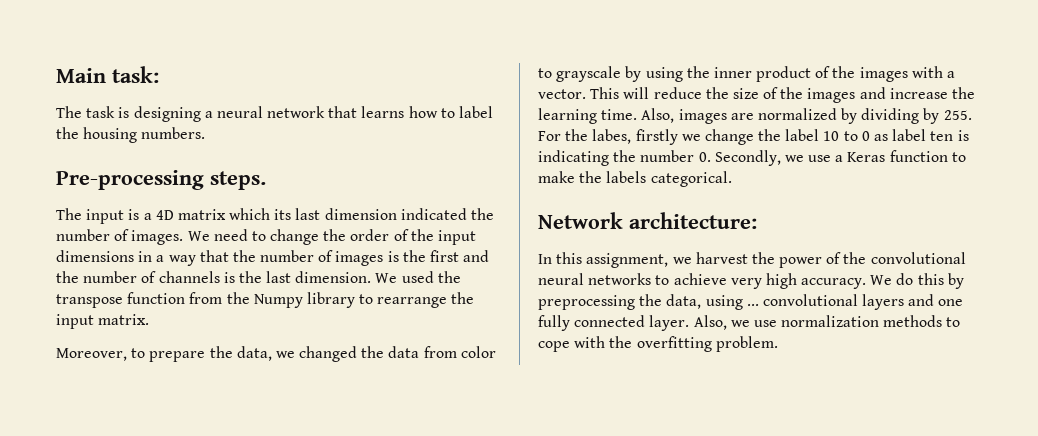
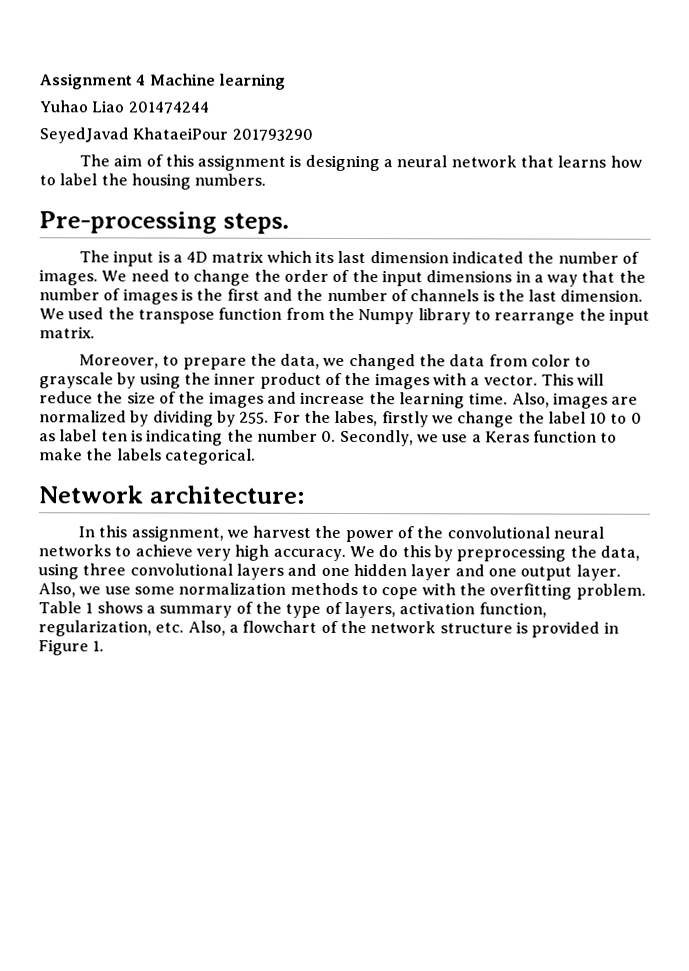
- Main task:
- The task is designing a neural network that learns how to label the housing numbers.
+ Assignment 4 Machine learning
+ Yuhao Liao 201474244
+ SeyedJavad KhataeiPour 201793290
+ The aim of this assignment is designing a neural network that learns how to label the housing numbers.
- We do this by preprocessing the data, using ... convolutional layers and one fully connected layer.
+ We do this by preprocessing the data, using three convolutional layers and one hidden layer and one output layer.
- Also, we use normalization methods to cope with the overfitting problem.
+ Also, we use some normalization methods to cope with the overfitting problem.
+ Table 1 shows a summary of the type of layers, activation function, regularization, etc. Also, a flowchart of the network structure is provided in Figure 1.

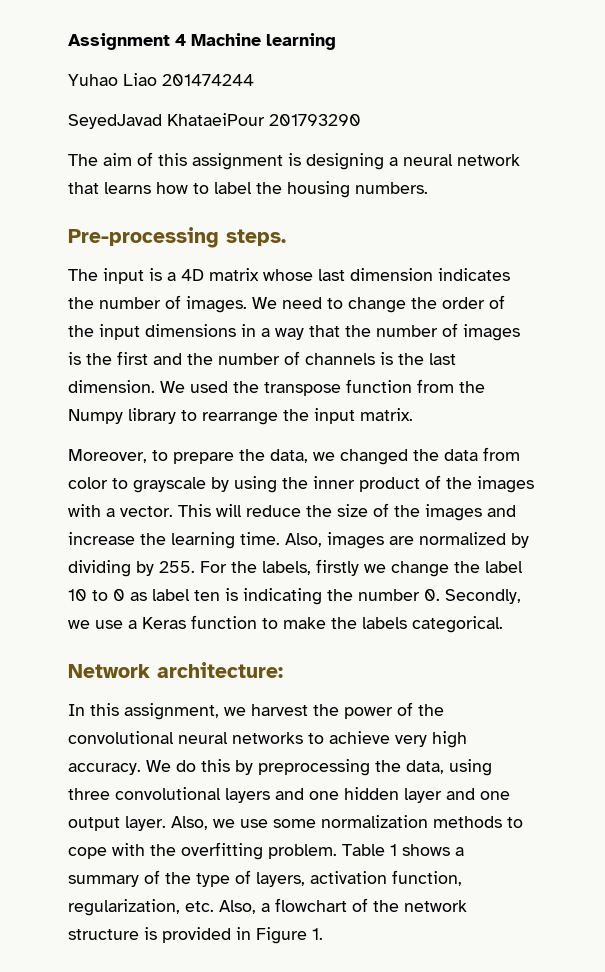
- The input is a 4D matrix which its last dimension indicated the number of images.
+ The input is a 4D matrix whose last dimension indicates the number of images.
- Also, images are normalized by dividing by 255. For the labes, firstly we change the label 10 to 0 as label ten is indicating the number 0. Secondly, we use a Keras function to make the labels categorical.
+ Also, images are normalized by dividing by 255. For the labels, firstly we change the label 10 to 0 as label ten is indicating the number 0. Secondly, we use a Keras function to make the labels categorical.

